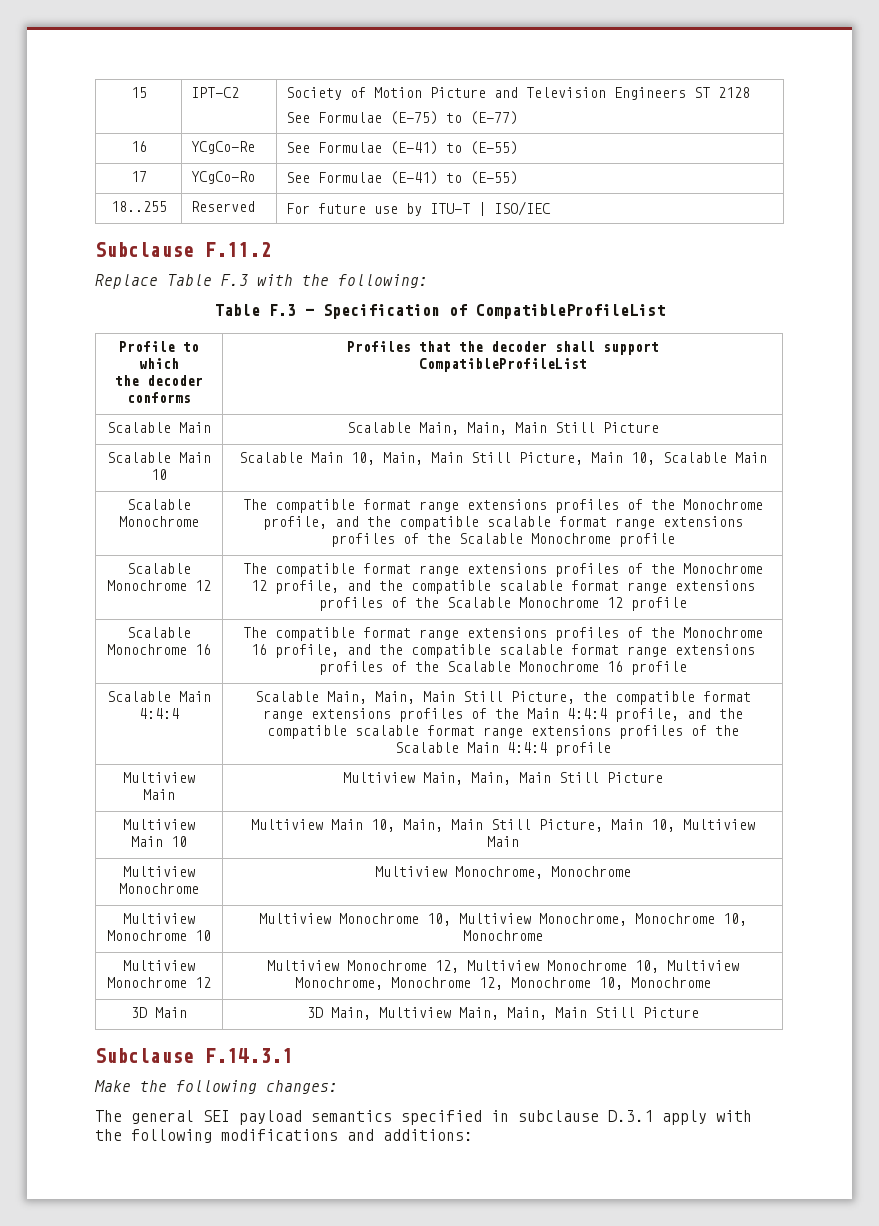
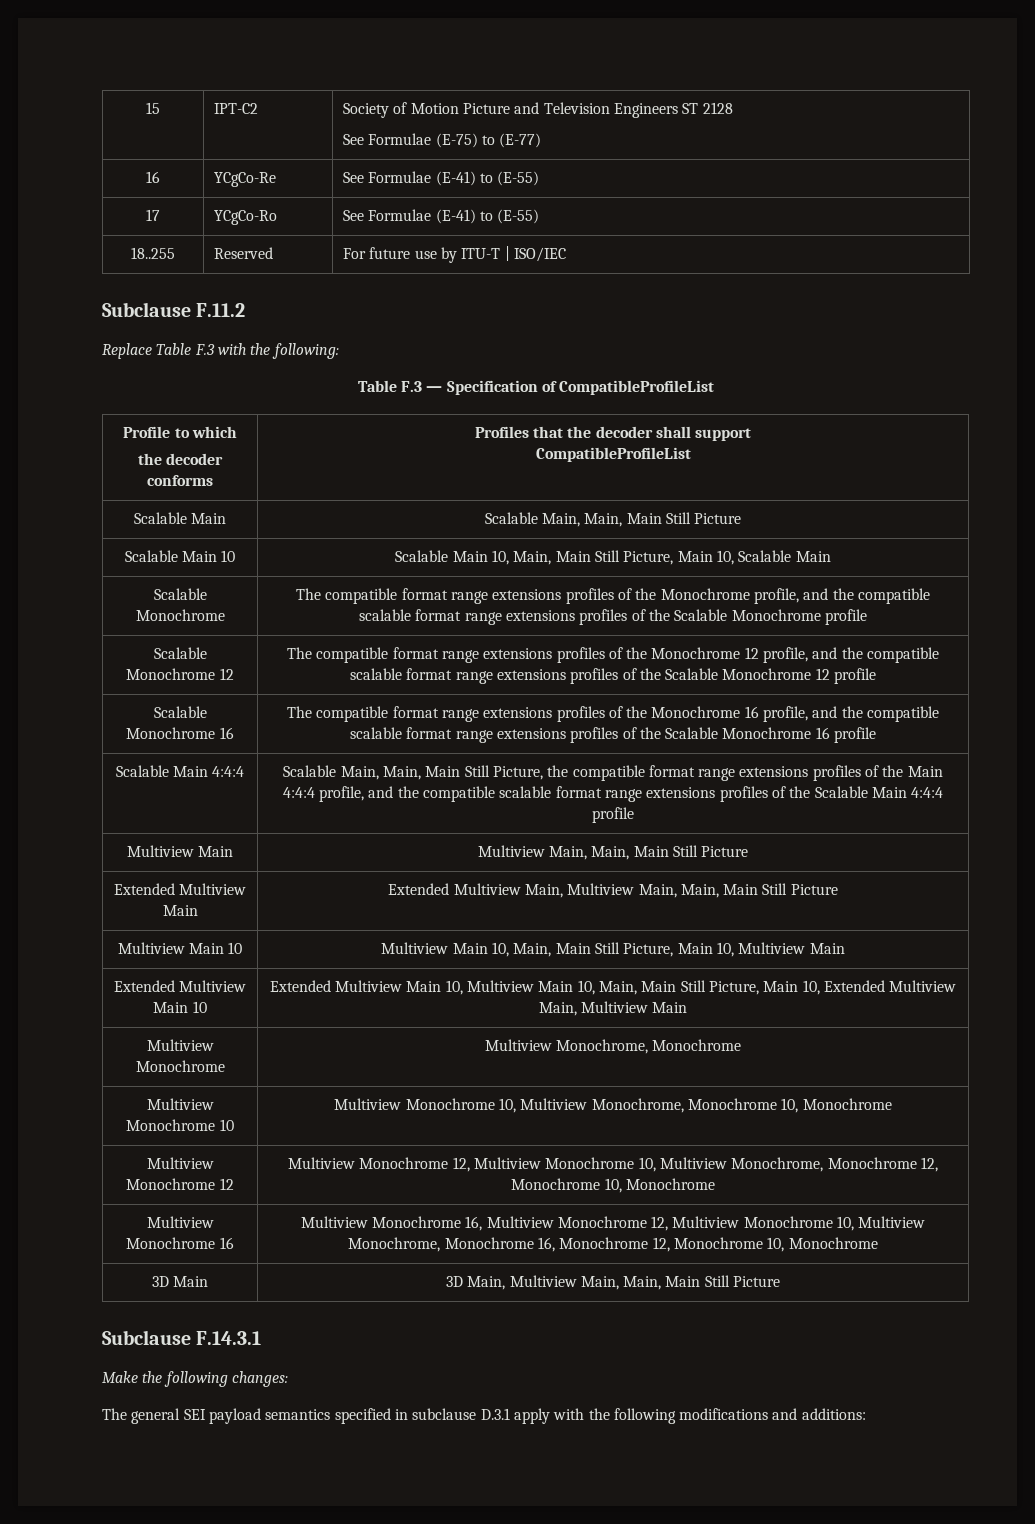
+ Extended Multiview Main | Extended Multiview Main, Multiview Main, Main, Main Still Picture
+ Extended Multiview Main 10 | Extended Multiview Main 10, Multiview Main 10, Main, Main Still Picture, Main 10, Extended Multiview Main, Multiview Main
+ Multiview Monochrome 16 | Multiview Monochrome 16, Multiview Monochrome 12, Multiview Monochrome 10, Multiview Monochrome, Monochrome 16, Monochrome 12, Monochrome 10, Monochrome

